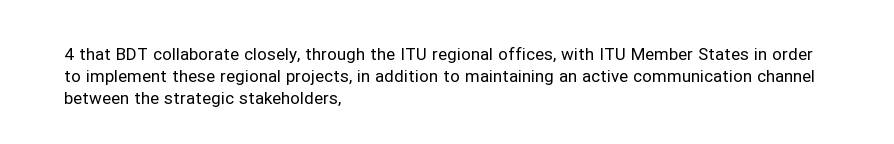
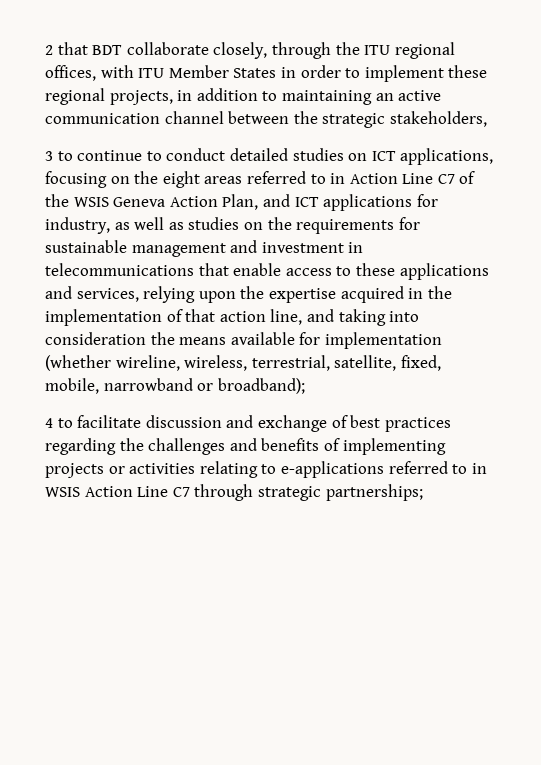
- 4 that BDT collaborate closely, through the ITU regional offices, with ITU Member States in order to implement these regional projects, in addition to maintaining an active communication channel between the strategic stakeholders,
+ 2 that BDT collaborate closely, through the ITU regional offices, with ITU Member States in order to implement these regional projects, in addition to maintaining an active communication channel between the strategic stakeholders,
+ 3 to continue to conduct detailed studies on ICT applications, focusing on the eight areas referred to in Action Line C7 of the WSIS Geneva Action Plan, and ICT applications for industry, as well as studies on the requirements for sustainable management and investment in telecommunications that enable access to these applications and services, relying upon the expertise acquired in the implementation of that action line, and taking into consideration the means available for implementation (whether wireline, wireless, terrestrial, satellite, fixed, mobile, narrowband or broadband);
+ 4 to facilitate discussion and exchange of best practices regarding the challenges and benefits of implementing projects or activities relating to e-applications referred to in WSIS Action Line C7 through strategic partnerships;

